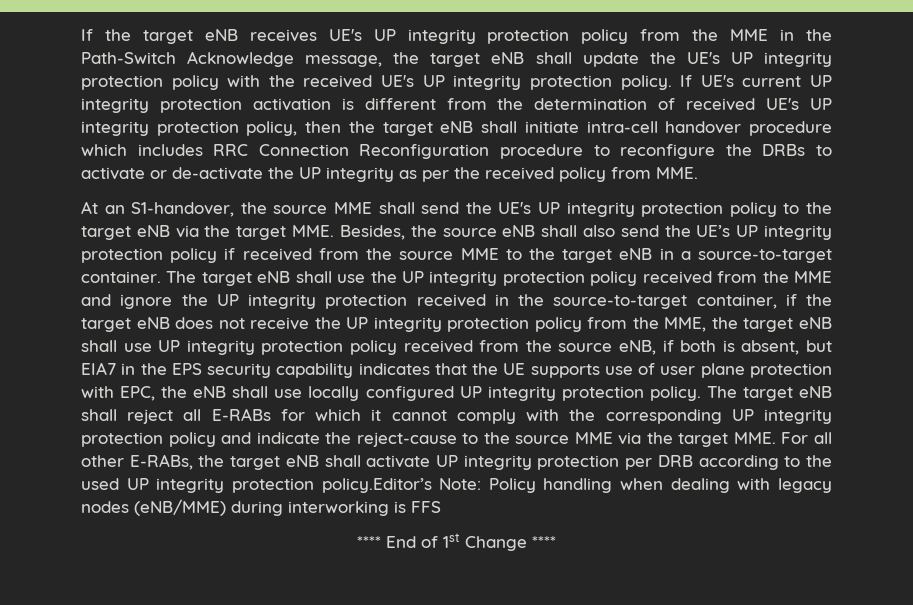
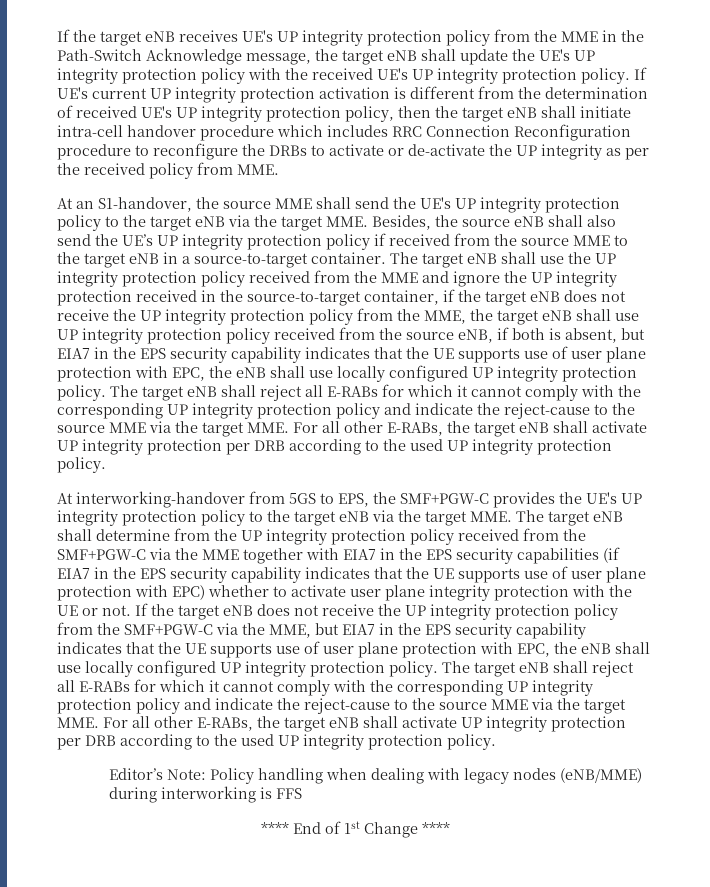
- The target eNB shall use the UP integrity protection policy received from the MME and ignore the UP integrity protection received in the source-to-target container, if the target eNB does not receive the UP integrity protection policy from the MME, the target eNB shall use UP integrity protection policy received from the source eNB, if both is absent, but EIA7 in the EPS security capability indicates that the UE supports use of user plane protection with EPC, the eNB shall use locally configured UP integrity protection policy. The target eNB shall reject all E-RABs for which it cannot comply with the corresponding UP integrity protection policy and indicate the reject-cause to the source MME via the target MME. For all other E-RABs, the target eNB shall activate UP integrity protection per DRB according to the used UP integrity protection policy.Editor’s Note:
+ The target eNB shall use the UP integrity protection policy received from the MME and ignore the UP integrity protection received in the source-to-target container, if the target eNB does not receive the UP integrity protection policy from the MME, the target eNB shall use UP integrity protection policy received from the source eNB, if both is absent, but EIA7 in the EPS security capability indicates that the UE supports use of user plane protection with EPC, the eNB shall use locally configured UP integrity protection policy. The target eNB shall reject all E-RABs for which it cannot comply with the corresponding UP integrity protection policy and indicate the reject-cause to the source MME via the target MME. For all other E-RABs, the target eNB shall activate UP integrity protection per DRB according to the used UP integrity protection policy.
+ At interworking-handover from 5GS to EPS, the SMF+PGW-C provides the UE's UP integrity protection policy to the target eNB via the target MME. The target eNB shall determine from the UP integrity protection policy received from the SMF+PGW-C via the MME together with EIA7 in the EPS security capabilities (if EIA7 in the EPS security capability indicates that the UE supports use of user plane protection with EPC) whether to activate user plane integrity protection with the UE or not. If the target eNB does not receive the UP integrity protection policy from the SMF+PGW-C via the MME, but EIA7 in the EPS security capability indicates that the UE supports use of user plane protection with EPC, the eNB shall use locally configured UP integrity protection policy. The target eNB shall reject all E-RABs for which it cannot comply with the corresponding UP integrity protection policy and indicate the reject-cause to the source MME via the target MME. For all other E-RABs, the target eNB shall activate UP integrity protection per DRB according to the used UP integrity protection policy.
+ Editor’s Note:

